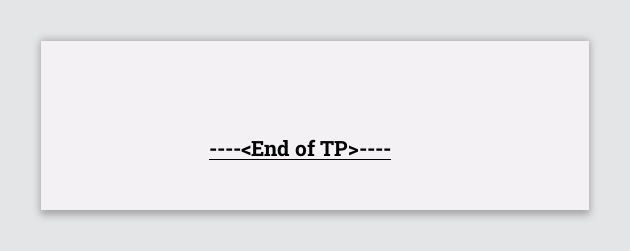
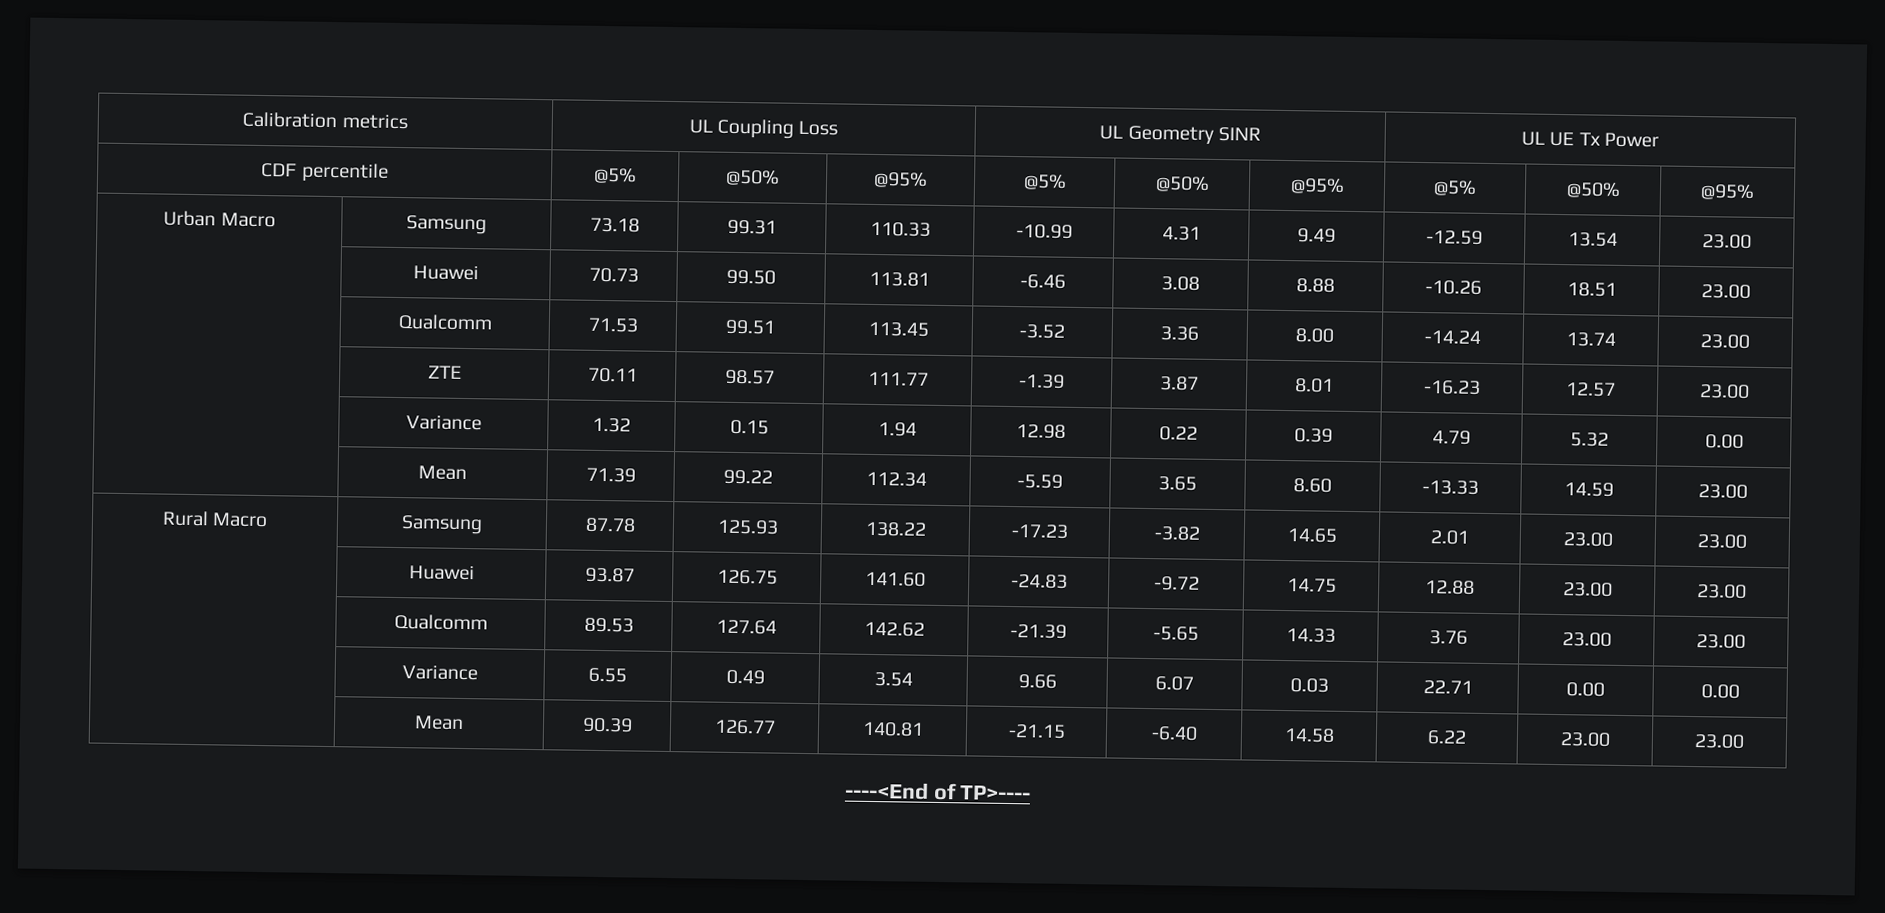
+ Calibration metrics | UL Coupling Loss | UL Geometry SINR | UL UE Tx Power
+ CDF percentile | @5% | @50% | @95% | @5% | @50% | @95% | @5% | @50% | @95%
+ Urban Macro | Samsung | 73.18 | 99.31 | 110.33 | -10.99 | 4.31 | 9.49 | -12.59 | 13.54 | 23.00
+ | Huawei | 70.73 | 99.50 | 113.81 | -6.46 | 3.08 | 8.88 | -10.26 | 18.51 | 23.00
+ | Qualcomm | 71.53 | 99.51 | 113.45 | -3.52 | 3.36 | 8.00 | -14.24 | 13.74 | 23.00
+ | ZTE | 70.11 | 98.57 | 111.77 | -1.39 | 3.87 | 8.01 | -16.23 | 12.57 | 23.00
+ | Variance | 1.32 | 0.15 | 1.94 | 12.98 | 0.22 | 0.39 | 4.79 | 5.32 | 0.00
+ | Mean | 71.39 | 99.22 | 112.34 | -5.59 | 3.65 | 8.60 | -13.33 | 14.59 | 23.00
+ Rural Macro | Samsung | 87.78 | 125.93 | 138.22 | -17.23 | -3.82 | 14.65 | 2.01 | 23.00 | 23.00
+ | Huawei | 93.87 | 126.75 | 141.60 | -24.83 | -9.72 | 14.75 | 12.88 | 23.00 | 23.00
+ | Qualcomm | 89.53 | 127.64 | 142.62 | -21.39 | -5.65 | 14.33 | 3.76 | 23.00 | 23.00
+ | Variance | 6.55 | 0.49 | 3.54 | 9.66 | 6.07 | 0.03 | 22.71 | 0.00 | 0.00
+ | Mean | 90.39 | 126.77 | 140.81 | -21.15 | -6.40 | 14.58 | 6.22 | 23.00 | 23.00

